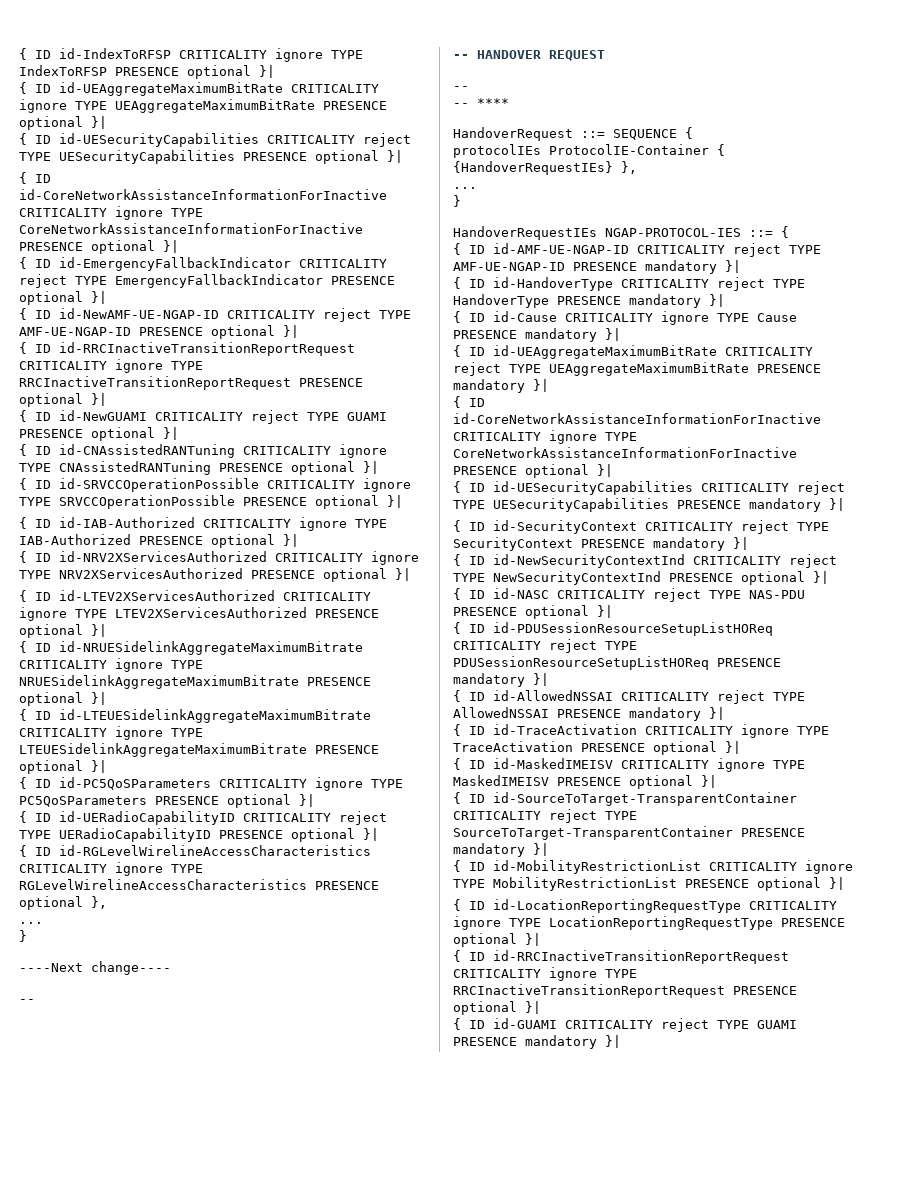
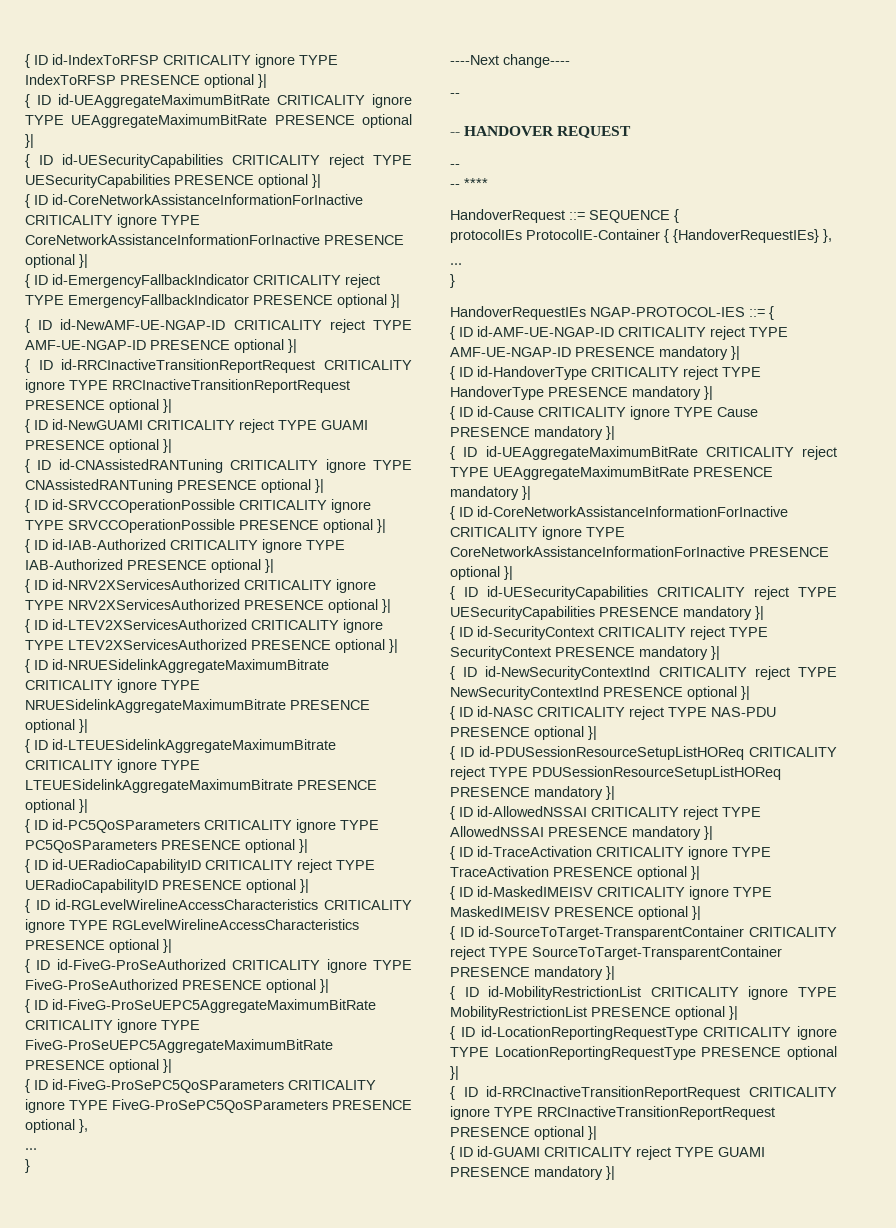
- { ID id-RGLevelWirelineAccessCharacteristics CRITICALITY ignore TYPE RGLevelWirelineAccessCharacteristics PRESENCE optional },
+ { ID id-RGLevelWirelineAccessCharacteristics CRITICALITY ignore TYPE RGLevelWirelineAccessCharacteristics PRESENCE optional }|
+ { ID id-FiveG-ProSeAuthorized CRITICALITY ignore TYPE FiveG-ProSeAuthorized PRESENCE optional }|
+ { ID id-FiveG-ProSeUEPC5AggregateMaximumBitRate CRITICALITY ignore TYPE FiveG-ProSeUEPC5AggregateMaximumBitRate PRESENCE optional }|
+ { ID id-FiveG-ProSePC5QoSParameters CRITICALITY ignore TYPE FiveG-ProSePC5QoSParameters PRESENCE optional },

